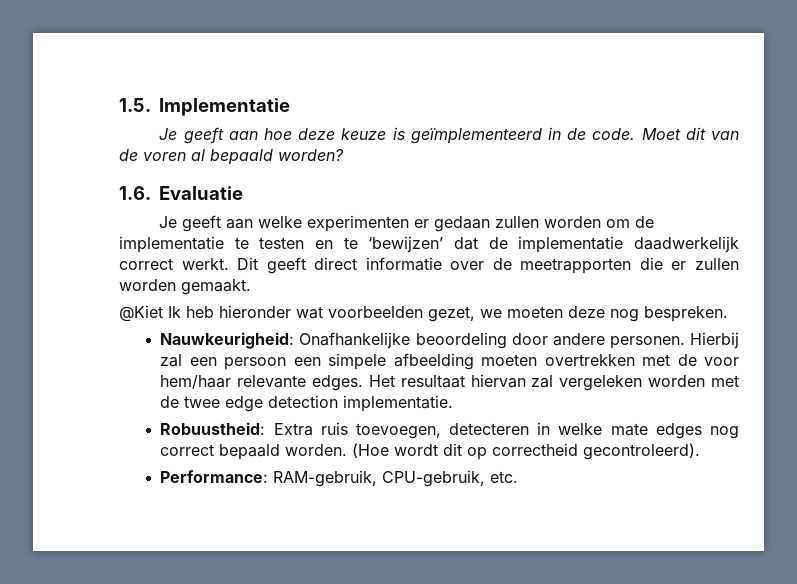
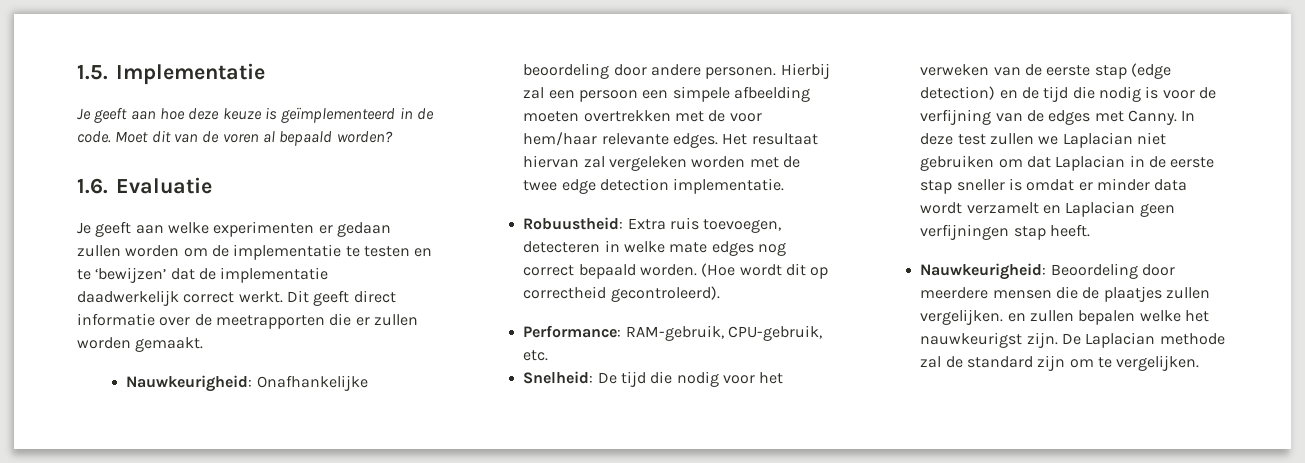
- @Kiet Ik heb hieronder wat voorbeelden gezet, we moeten deze nog bespreken.
+ Snelheid: De tijd die nodig voor het verweken van de eerste stap (edge detection) en de tijd die nodig is voor de verfijning van de edges met Canny. In deze test zullen we Laplacian niet gebruiken om dat Laplacian in de eerste stap sneller is omdat er minder data wordt verzamelt en Laplacian geen verfijningen stap heeft.
+ Nauwkeurigheid: Beoordeling door meerdere mensen die de plaatjes zullen vergelijken. en zullen bepalen welke het nauwkeurigst zijn. De Laplacian methode zal de standard zijn om te vergelijken.

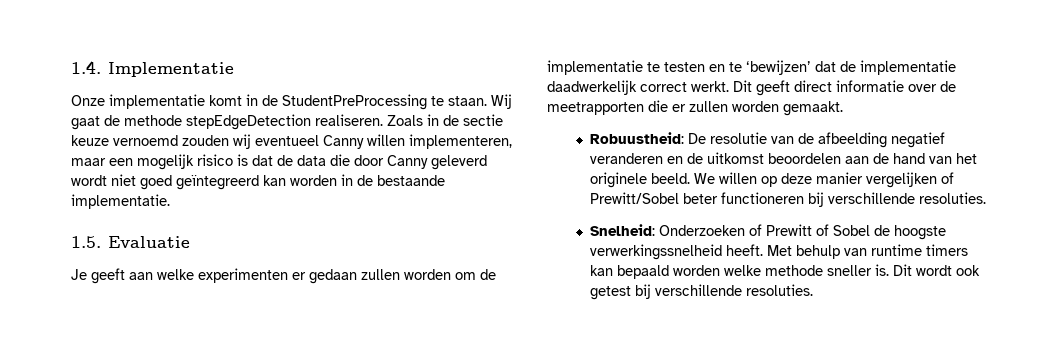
- 1.5. Implementatie
+ 1.4. Implementatie
- Je geeft aan hoe deze keuze is geïmplementeerd in de code. Moet dit van de voren al bepaald worden?
- 1.6. Evaluatie
+ Onze implementatie komt in de StudentPreProcessing te staan. Wij gaat de methode stepEdgeDetection realiseren. Zoals in de sectie keuze vernoemd zouden wij eventueel Canny willen implementeren, maar een mogelijk risico is dat de data die door Canny geleverd wordt niet goed geïntegreerd kan worden in de bestaande implementatie.
+ 1.5. Evaluatie
- Nauwkeurigheid: Onafhankelijke beoordeling door andere personen. Hierbij zal een persoon een simpele afbeelding moeten overtrekken met de voor hem/haar relevante edges. Het resultaat hiervan zal vergeleken worden met de twee edge detection implementatie.
- Robuustheid: Extra ruis toevoegen, detecteren in welke mate edges nog correct bepaald worden. (Hoe wordt dit op correctheid gecontroleerd).
- Performance: RAM-gebruik, CPU-gebruik, etc.
- Snelheid: De tijd die nodig voor het verweken van de eerste stap (edge detection) en de tijd die nodig is voor de verfijning van de edges met Canny. In deze test zullen we Laplacian niet gebruiken om dat Laplacian in de eerste stap sneller is omdat er minder data wordt verzamelt en Laplacian geen verfijningen stap heeft.
- Nauwkeurigheid: Beoordeling door meerdere mensen die de plaatjes zullen vergelijken. en zullen bepalen welke het nauwkeurigst zijn. De Laplacian methode zal de standard zijn om te vergelijken.
+ Robuustheid: De resolutie van de afbeelding negatief veranderen en de uitkomst beoordelen aan de hand van het originele beeld. We willen op deze manier vergelijken of Prewitt/Sobel beter functioneren bij verschillende resoluties.
+ Snelheid: Onderzoeken of Prewitt of Sobel de hoogste verwerkingssnelheid heeft. Met behulp van runtime timers kan bepaald worden welke methode sneller is. Dit wordt ook getest bij verschillende resoluties.

